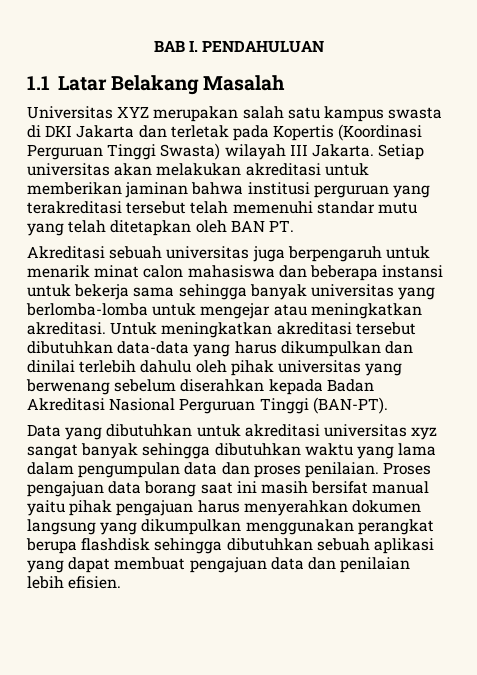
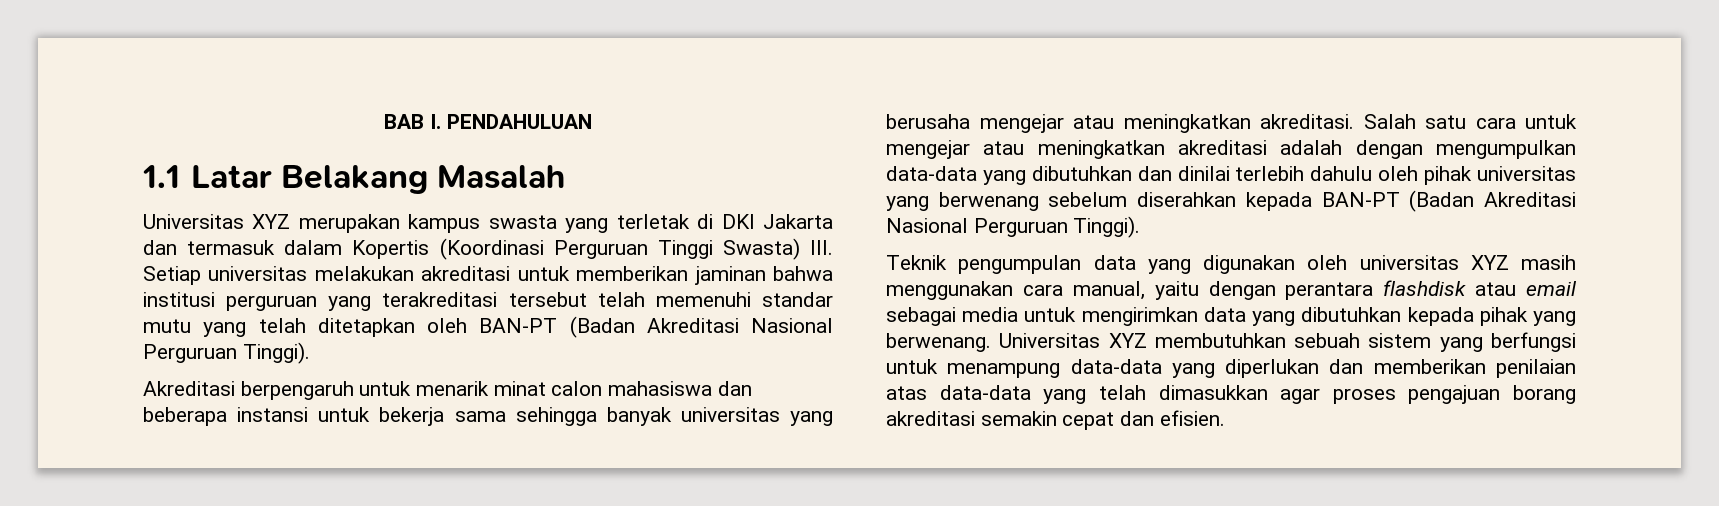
- Universitas XYZ merupakan salah satu kampus swasta di DKI Jakarta dan terletak pada Kopertis (Koordinasi Perguruan Tinggi Swasta) wilayah III Jakarta. Setiap universitas akan melakukan akreditasi untuk memberikan jaminan bahwa institusi perguruan yang terakreditasi tersebut telah memenuhi standar mutu yang telah ditetapkan oleh BAN PT.
- Akreditasi sebuah universitas juga berpengaruh untuk menarik minat calon mahasiswa dan beberapa instansi untuk bekerja sama sehingga banyak universitas yang berlomba-lomba untuk mengejar atau meningkatkan akreditasi. Untuk meningkatkan akreditasi tersebut dibutuhkan data-data yang harus dikumpulkan dan dinilai terlebih dahulu oleh pihak universitas yang berwenang sebelum diserahkan kepada Badan Akreditasi Nasional Perguruan Tinggi (BAN-PT).
- Data yang dibutuhkan untuk akreditasi universitas xyz sangat banyak sehingga dibutuhkan waktu yang lama dalam pengumpulan data dan proses penilaian. Proses pengajuan data borang saat ini masih bersifat manual yaitu pihak pengajuan harus menyerahkan dokumen langsung yang dikumpulkan menggunakan perangkat berupa flashdisk sehingga dibutuhkan sebuah aplikasi yang dapat membuat pengajuan data dan penilaian lebih efisien.
+ Universitas XYZ merupakan kampus swasta yang terletak di DKI Jakarta dan termasuk dalam Kopertis (Koordinasi Perguruan Tinggi Swasta) III. Setiap universitas melakukan akreditasi untuk memberikan jaminan bahwa institusi perguruan yang terakreditasi tersebut telah memenuhi standar mutu yang telah ditetapkan oleh BAN-PT (Badan Akreditasi Nasional Perguruan Tinggi).
+ Akreditasi berpengaruh untuk menarik minat calon mahasiswa dan beberapa instansi untuk bekerja sama sehingga banyak universitas yang berusaha mengejar atau meningkatkan akreditasi. Salah satu cara untuk mengejar atau meningkatkan akreditasi adalah dengan mengumpulkan data-data yang dibutuhkan dan dinilai terlebih dahulu oleh pihak universitas yang berwenang sebelum diserahkan kepada BAN-PT (Badan Akreditasi Nasional Perguruan Tinggi).
+ Teknik pengumpulan data yang digunakan oleh universitas XYZ masih menggunakan cara manual, yaitu dengan perantara flashdisk atau email sebagai media untuk mengirimkan data yang dibutuhkan kepada pihak yang berwenang. Universitas XYZ membutuhkan sebuah sistem yang berfungsi untuk menampung data-data yang diperlukan dan memberikan penilaian atas data-data yang telah dimasukkan agar proses pengajuan borang akreditasi semakin cepat dan efisien.

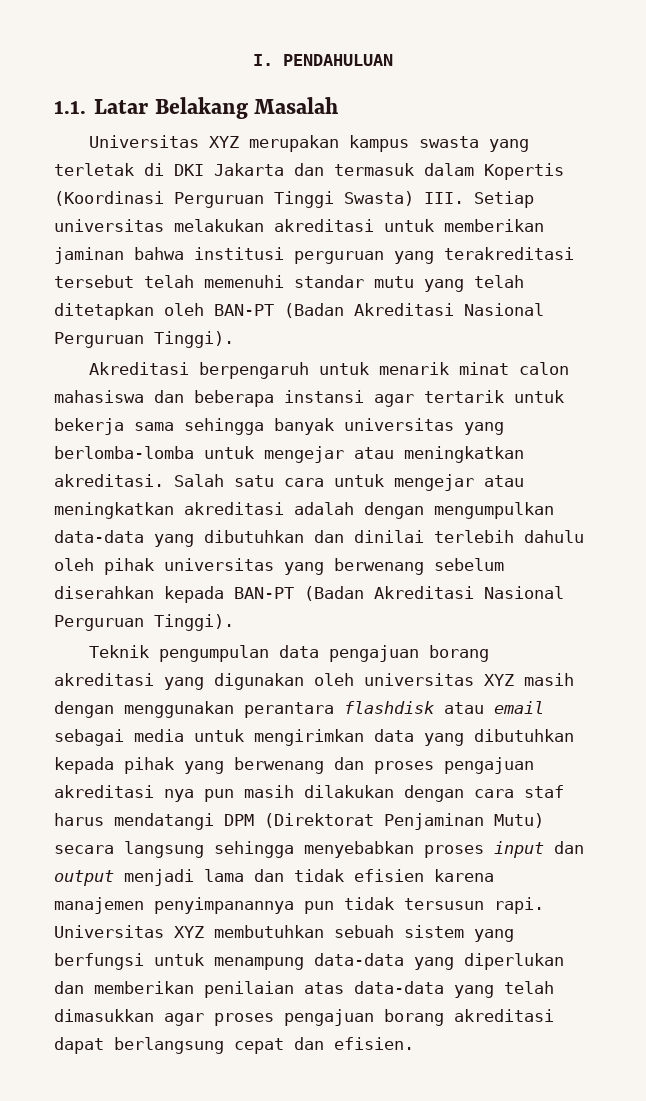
- BAB I. PENDAHULUAN
+ I. PENDAHULUAN
- 1.1 Latar Belakang Masalah
+ 1.1. Latar Belakang Masalah
- Akreditasi berpengaruh untuk menarik minat calon mahasiswa dan beberapa instansi untuk bekerja sama sehingga banyak universitas yang berusaha mengejar atau meningkatkan akreditasi.
+ Akreditasi berpengaruh untuk menarik minat calon mahasiswa dan beberapa instansi agar tertarik untuk bekerja sama sehingga banyak universitas yang berlomba-lomba untuk mengejar atau meningkatkan akreditasi.
- Teknik pengumpulan data yang digunakan oleh universitas XYZ masih menggunakan cara manual, yaitu dengan perantara flashdisk atau email sebagai media untuk mengirimkan data yang dibutuhkan kepada pihak yang berwenang.
+ Teknik pengumpulan data pengajuan borang akreditasi yang digunakan oleh universitas XYZ masih dengan menggunakan perantara flashdisk atau email sebagai media untuk mengirimkan data yang dibutuhkan kepada pihak yang berwenang dan proses pengajuan akreditasi nya pun masih dilakukan dengan cara staf harus mendatangi DPM (Direktorat Penjaminan Mutu) secara langsung sehingga menyebabkan proses input dan output menjadi lama dan tidak efisien karena manajemen penyimpanannya pun tidak tersusun rapi.
- Universitas XYZ membutuhkan sebuah sistem yang berfungsi untuk menampung data-data yang diperlukan dan memberikan penilaian atas data-data yang telah dimasukkan agar proses pengajuan borang akreditasi semakin cepat dan efisien.
+ Universitas XYZ membutuhkan sebuah sistem yang berfungsi untuk menampung data-data yang diperlukan dan memberikan penilaian atas data-data yang telah dimasukkan agar proses pengajuan borang akreditasi dapat berlangsung cepat dan efisien.

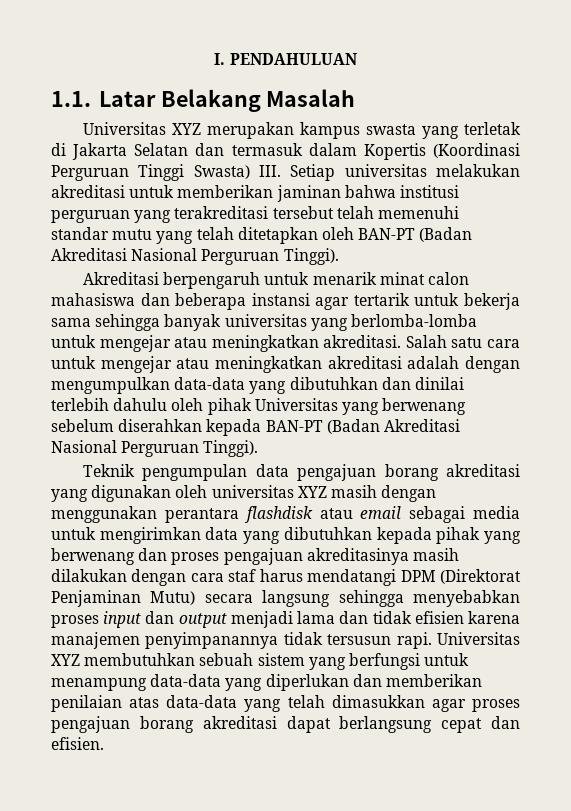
- Universitas XYZ merupakan kampus swasta yang terletak di DKI Jakarta dan termasuk dalam Kopertis (Koordinasi Perguruan Tinggi Swasta) III. Setiap universitas melakukan akreditasi untuk memberikan jaminan bahwa institusi perguruan yang terakreditasi tersebut telah memenuhi standar mutu yang telah ditetapkan oleh BAN-PT (Badan Akreditasi Nasional Perguruan Tinggi).
+ Universitas XYZ merupakan kampus swasta yang terletak di Jakarta Selatan dan termasuk dalam Kopertis (Koordinasi Perguruan Tinggi Swasta) III. Setiap universitas melakukan akreditasi untuk memberikan jaminan bahwa institusi perguruan yang terakreditasi tersebut telah memenuhi standar mutu yang telah ditetapkan oleh BAN-PT (Badan Akreditasi Nasional Perguruan Tinggi).
- Salah satu cara untuk mengejar atau meningkatkan akreditasi adalah dengan mengumpulkan data-data yang dibutuhkan dan dinilai terlebih dahulu oleh pihak universitas yang berwenang sebelum diserahkan kepada BAN-PT (Badan Akreditasi Nasional Perguruan Tinggi).
+ Salah satu cara untuk mengejar atau meningkatkan akreditasi adalah dengan mengumpulkan data-data yang dibutuhkan dan dinilai terlebih dahulu oleh pihak Universitas yang berwenang sebelum diserahkan kepada BAN-PT (Badan Akreditasi Nasional Perguruan Tinggi).
- Teknik pengumpulan data pengajuan borang akreditasi yang digunakan oleh universitas XYZ masih dengan menggunakan perantara flashdisk atau email sebagai media untuk mengirimkan data yang dibutuhkan kepada pihak yang berwenang dan proses pengajuan akreditasi nya pun masih dilakukan dengan cara staf harus mendatangi DPM (Direktorat Penjaminan Mutu) secara langsung sehingga menyebabkan proses input dan output menjadi lama dan tidak efisien karena manajemen penyimpanannya pun tidak tersusun rapi.
+ Teknik pengumpulan data pengajuan borang akreditasi yang digunakan oleh universitas XYZ masih dengan menggunakan perantara flashdisk atau email sebagai media untuk mengirimkan data yang dibutuhkan kepada pihak yang berwenang dan proses pengajuan akreditasinya masih dilakukan dengan cara staf harus mendatangi DPM (Direktorat Penjaminan Mutu) secara langsung sehingga menyebabkan proses input dan output menjadi lama dan tidak efisien karena manajemen penyimpanannya tidak tersusun rapi.

